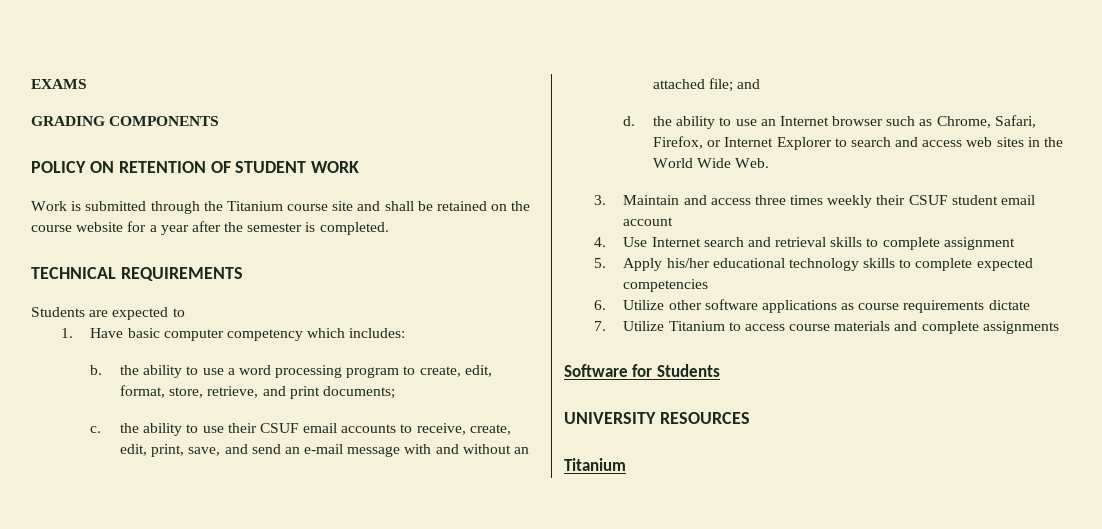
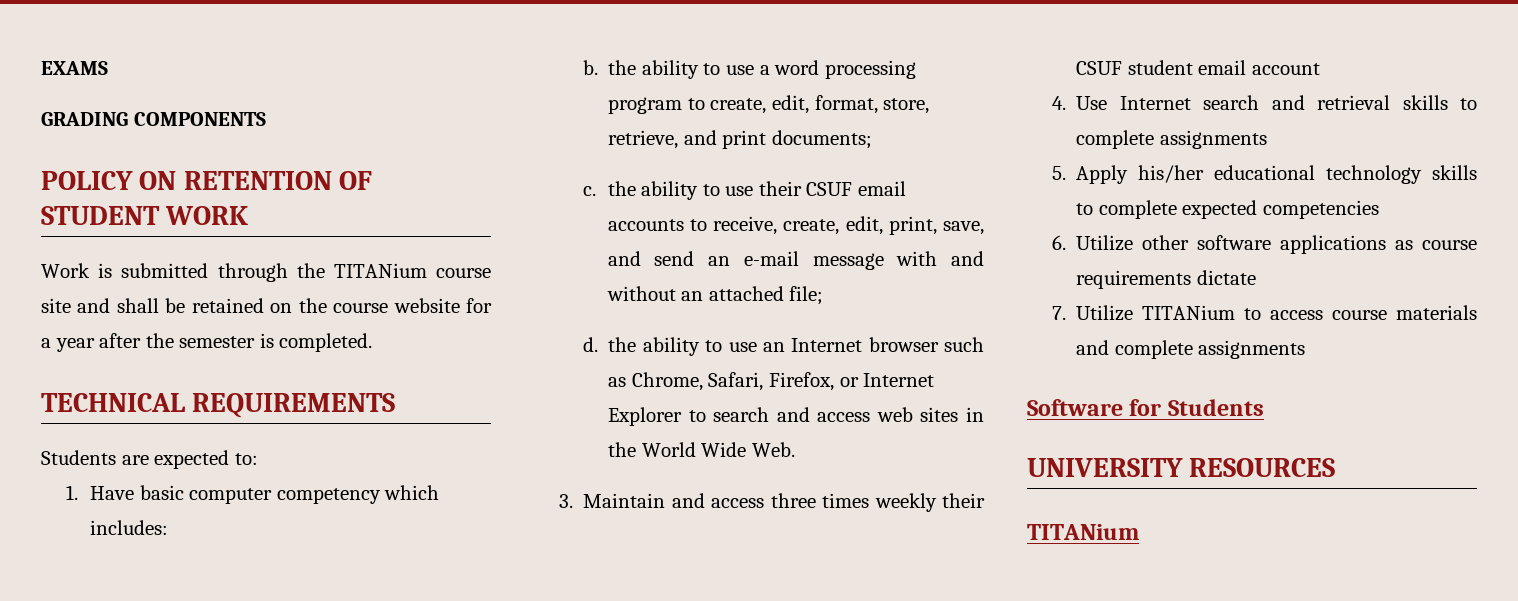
- Work is submitted through the Titanium course site and shall be retained on the course website for a year after the semester is completed.
+ Work is submitted through the TITANium course site and shall be retained on the course website for a year after the semester is completed.
- Students are expected to
+ Students are expected to:
- c. the ability to use their CSUF email accounts to receive, create, edit, print, save, and send an e-mail message with and without an attached file; and
+ c. the ability to use their CSUF email accounts to receive, create, edit, print, save, and send an e-mail message with and without an attached file;
- 4. Use Internet search and retrieval skills to complete assignment
+ 4. Use Internet search and retrieval skills to complete assignments
- 7. Utilize Titanium to access course materials and complete assignments
+ 7. Utilize TITANium to access course materials and complete assignments
  UNIVERSITY RESOURCES
- Titanium
+ TITANium

